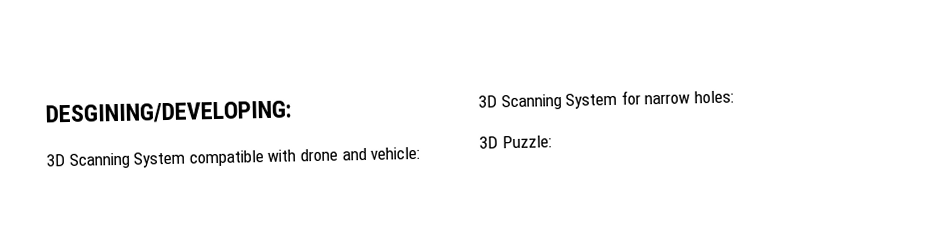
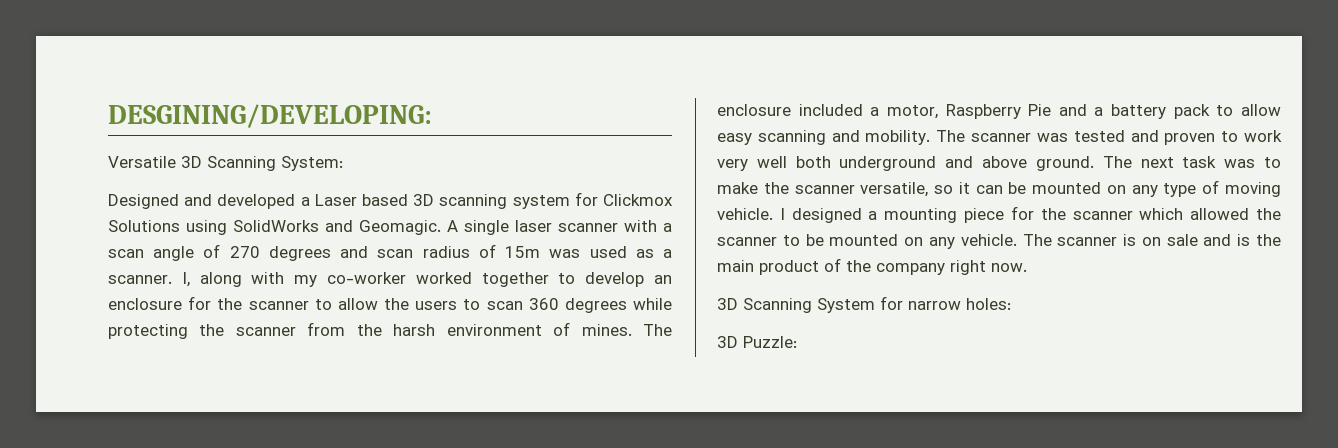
- 3D Scanning System compatible with drone and vehicle:
+ Versatile 3D Scanning System:
+ Designed and developed a Laser based 3D scanning system for Clickmox Solutions using SolidWorks and Geomagic. A single laser scanner with a scan angle of 270 degrees and scan radius of 15m was used as a scanner. I, along with my co-worker worked together to develop an enclosure for the scanner to allow the users to scan 360 degrees while protecting the scanner from the harsh environment of mines. The enclosure included a motor, Raspberry Pie and a battery pack to allow easy scanning and mobility. The scanner was tested and proven to work very well both underground and above ground. The next task was to make the scanner versatile, so it can be mounted on any type of moving vehicle. I designed a mounting piece for the scanner which allowed the scanner to be mounted on any vehicle. The scanner is on sale and is the main product of the company right now.

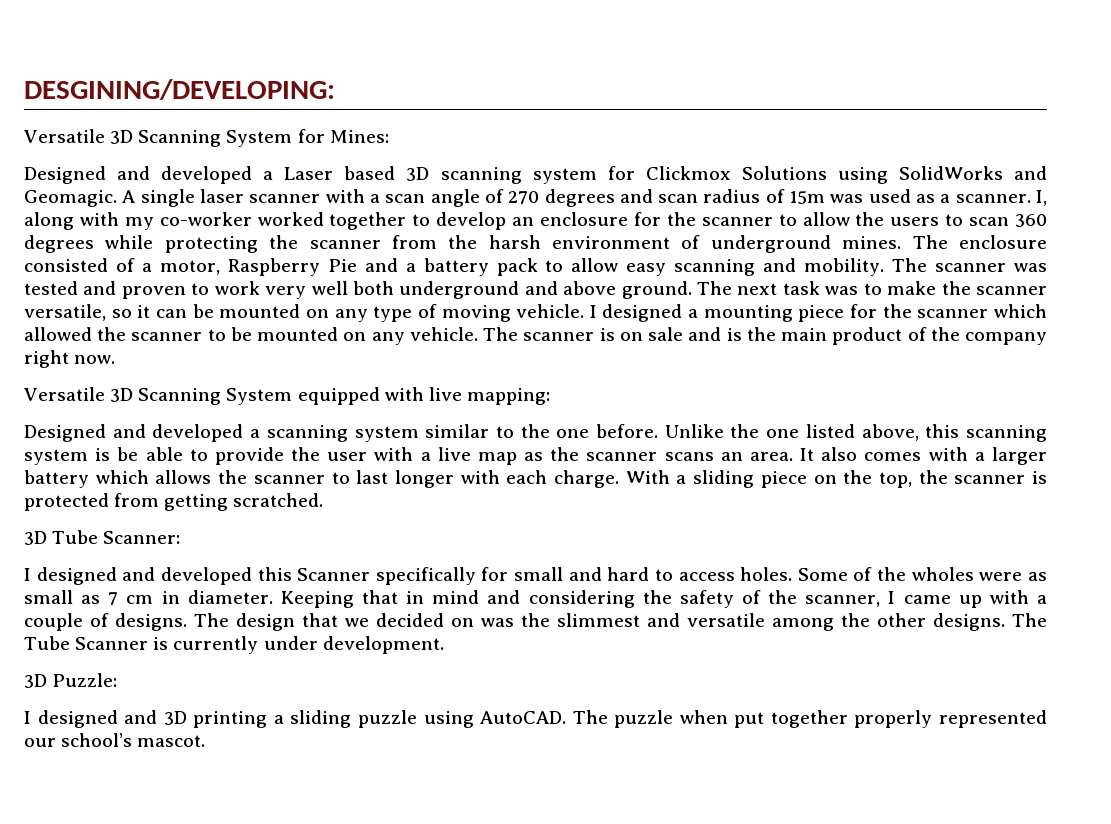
- Versatile 3D Scanning System:
+ Versatile 3D Scanning System for Mines:
- I, along with my co-worker worked together to develop an enclosure for the scanner to allow the users to scan 360 degrees while protecting the scanner from the harsh environment of mines.
+ I, along with my co-worker worked together to develop an enclosure for the scanner to allow the users to scan 360 degrees while protecting the scanner from the harsh environment of underground mines.
- The enclosure included a motor, Raspberry Pie and a battery pack to allow easy scanning and mobility.
+ The enclosure consisted of a motor, Raspberry Pie and a battery pack to allow easy scanning and mobility.
- 3D Scanning System for narrow holes:
+ Versatile 3D Scanning System equipped with live mapping:
+ Designed and developed a scanning system similar to the one before. Unlike the one listed above, this scanning system is be able to provide the user with a live map as the scanner scans an area. It also comes with a larger battery which allows the scanner to last longer with each charge. With a sliding piece on the top, the scanner is protected from getting scratched.
+ 3D Tube Scanner:
+ I designed and developed this Scanner specifically for small and hard to access holes. Some of the wholes were as small as 7 cm in diameter. Keeping that in mind and considering the safety of the scanner, I came up with a couple of designs. The design that we decided on was the slimmest and versatile among the other designs. The Tube Scanner is currently under development.
  3D Puzzle:
+ I designed and 3D printing a sliding puzzle using AutoCAD. The puzzle when put together properly represented our school’s mascot.

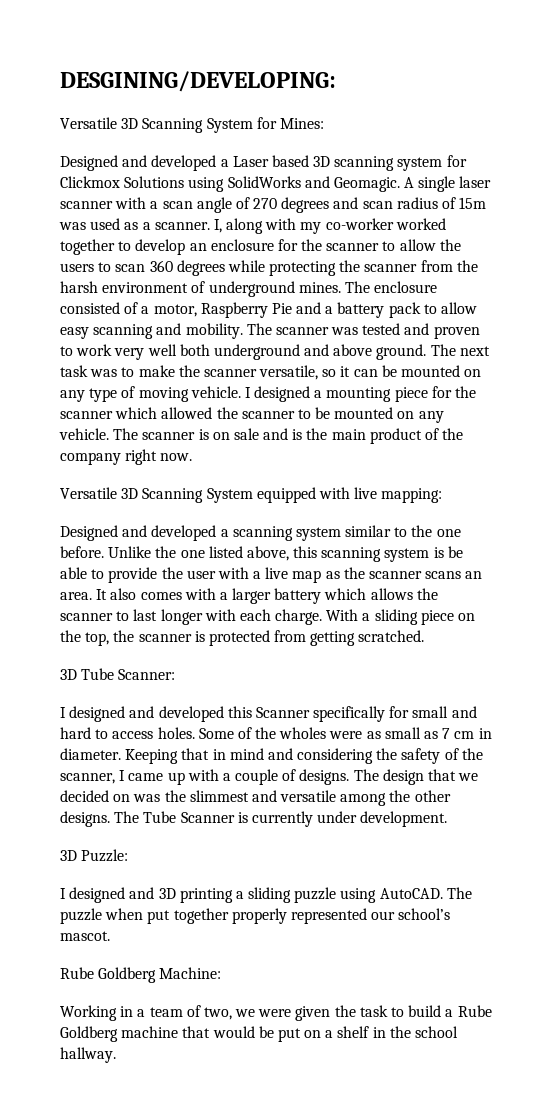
+ Rube Goldberg Machine:
+ Working in a team of two, we were given the task to build a Rube Goldberg machine that would be put on a shelf in the school hallway.

